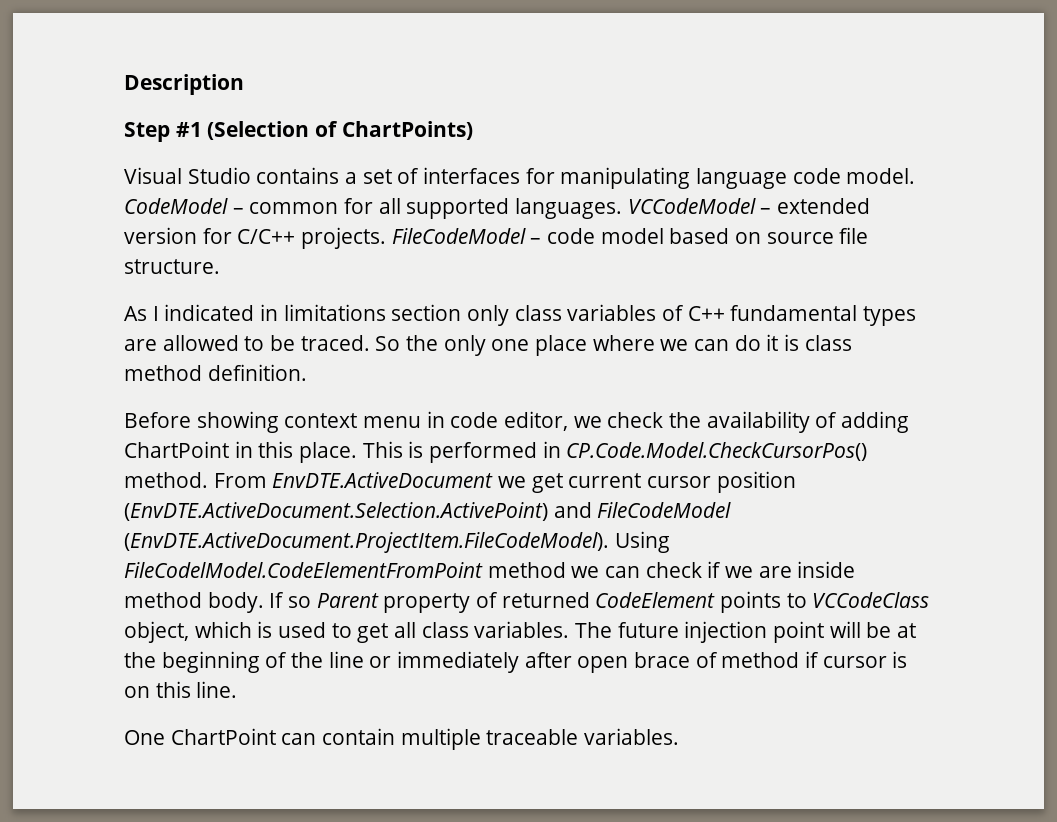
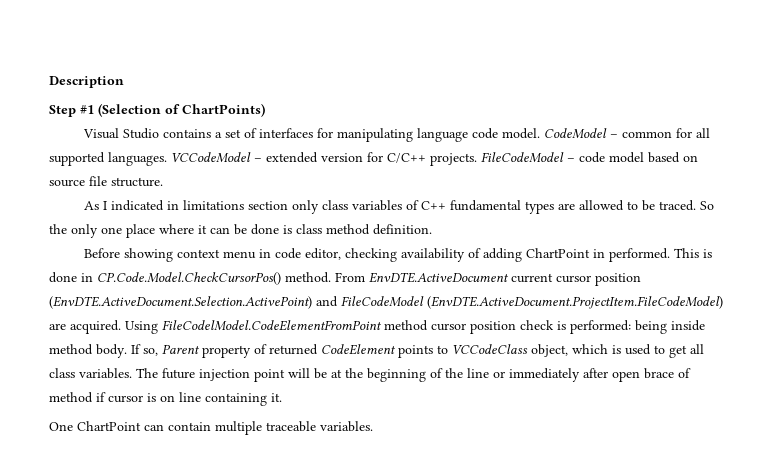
- So the only one place where we can do it is class method definition.
+ So the only one place where it can be done is class method definition.
- Before showing context menu in code editor, we check the availability of adding ChartPoint in this place.
+ Before showing context menu in code editor, checking availability of adding ChartPoint in performed.
- This is performed in CP.Code.Model.CheckCursorPos() method.
+ This is done in CP.Code.Model.CheckCursorPos() method.
- From EnvDTE.ActiveDocument we get current cursor position (EnvDTE.ActiveDocument.Selection.ActivePoint) and FileCodeModel (EnvDTE.ActiveDocument.ProjectItem.FileCodeModel). Using FileCodelModel.CodeElementFromPoint method we can check if we are inside method body.
+ From EnvDTE.ActiveDocument current cursor position (EnvDTE.ActiveDocument.Selection.ActivePoint) and FileCodeModel (EnvDTE.ActiveDocument.ProjectItem.FileCodeModel) are acquired. Using FileCodelModel.CodeElementFromPoint method cursor position check is performed: being inside method body.
- If so Parent property of returned CodeElement points to VCCodeClass object, which is used to get all class variables.
+ If so, Parent property of returned CodeElement points to VCCodeClass object, which is used to get all class variables.
- The future injection point will be at the beginning of the line or immediately after open brace of method if cursor is on this line.
+ The future injection point will be at the beginning of the line or immediately after open brace of method if cursor is on line containing it.

